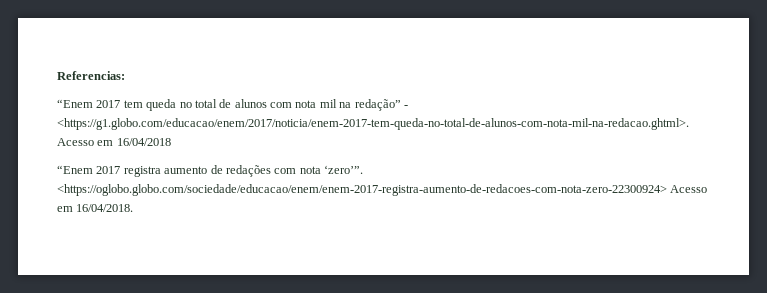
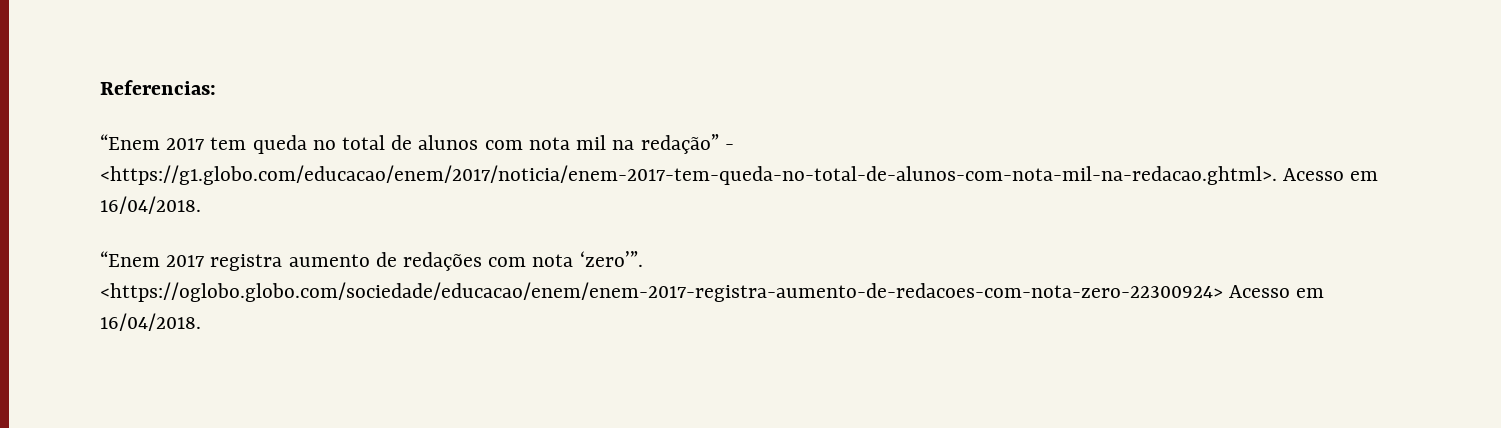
- “Enem 2017 tem queda no total de alunos com nota mil na redação” - <https://g1.globo.com/educacao/enem/2017/noticia/enem-2017-tem-queda-no-total-de-alunos-com-nota-mil-na-redacao.ghtml>. Acesso em 16/04/2018
+ “Enem 2017 tem queda no total de alunos com nota mil na redação” - <https://g1.globo.com/educacao/enem/2017/noticia/enem-2017-tem-queda-no-total-de-alunos-com-nota-mil-na-redacao.ghtml>. Acesso em 16/04/2018.

